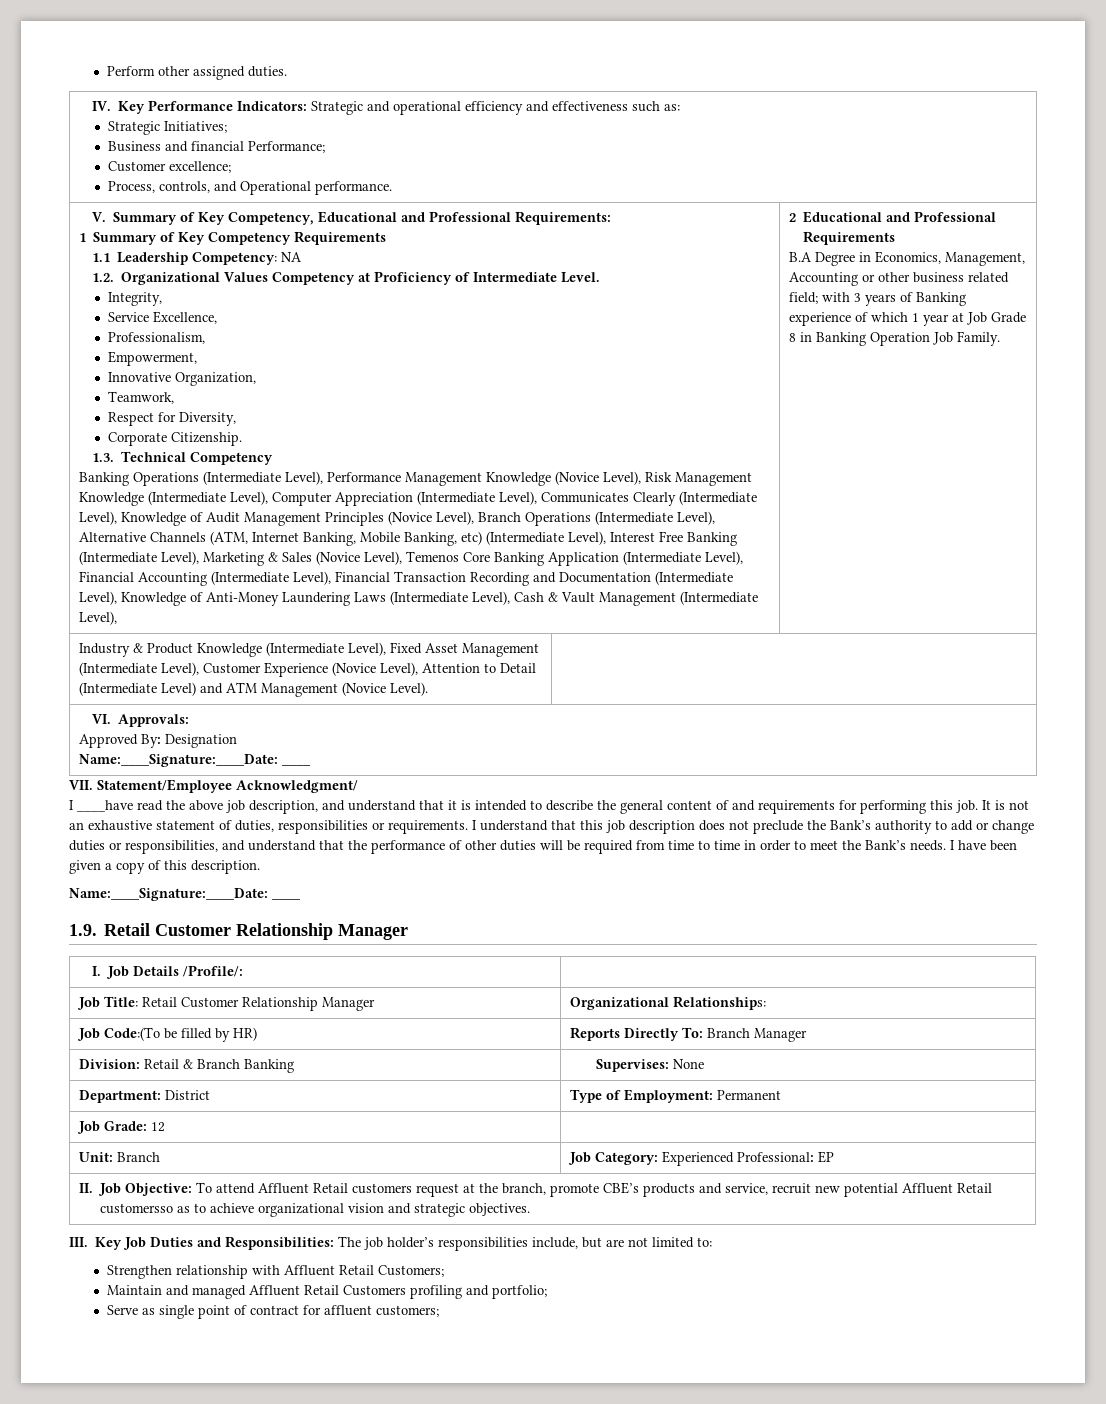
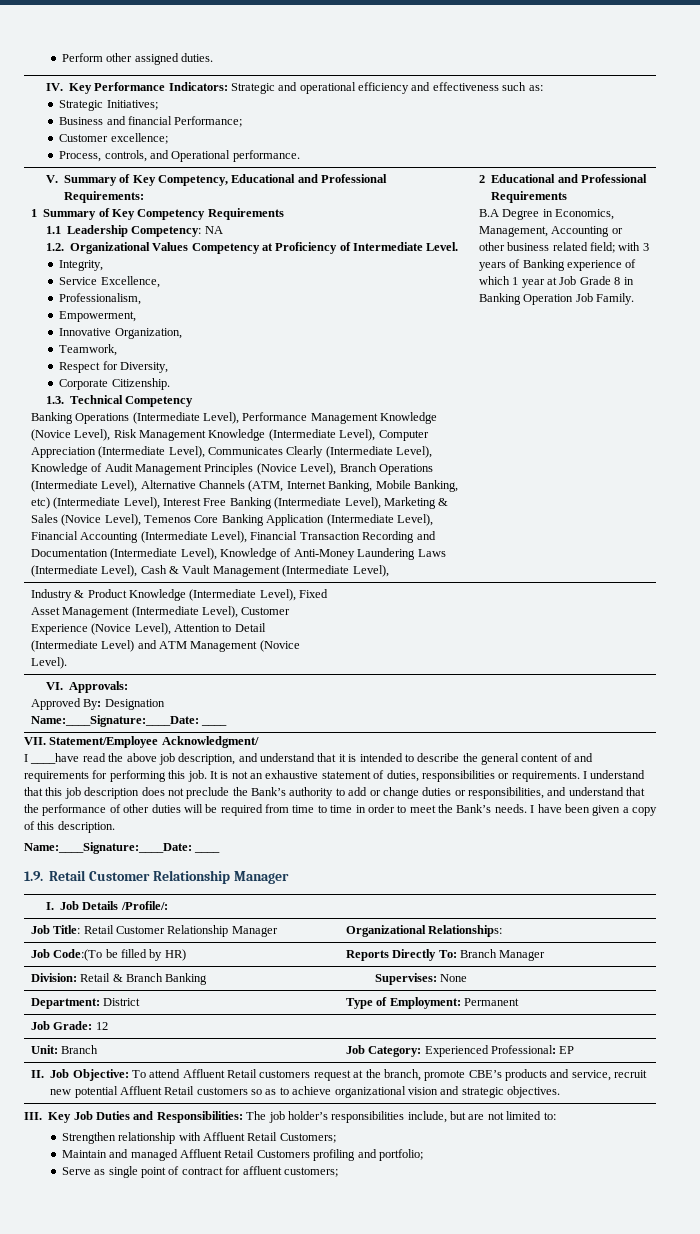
- II. Job Objective: To attend Affluent Retail customers request at the branch, promote CBE’s products and service, recruit new potential Affluent Retail customersso as to achieve organizational vision and strategic objectives.
+ II. Job Objective: To attend Affluent Retail customers request at the branch, promote CBE’s products and service, recruit new potential Affluent Retail customers so as to achieve organizational vision and strategic objectives.

